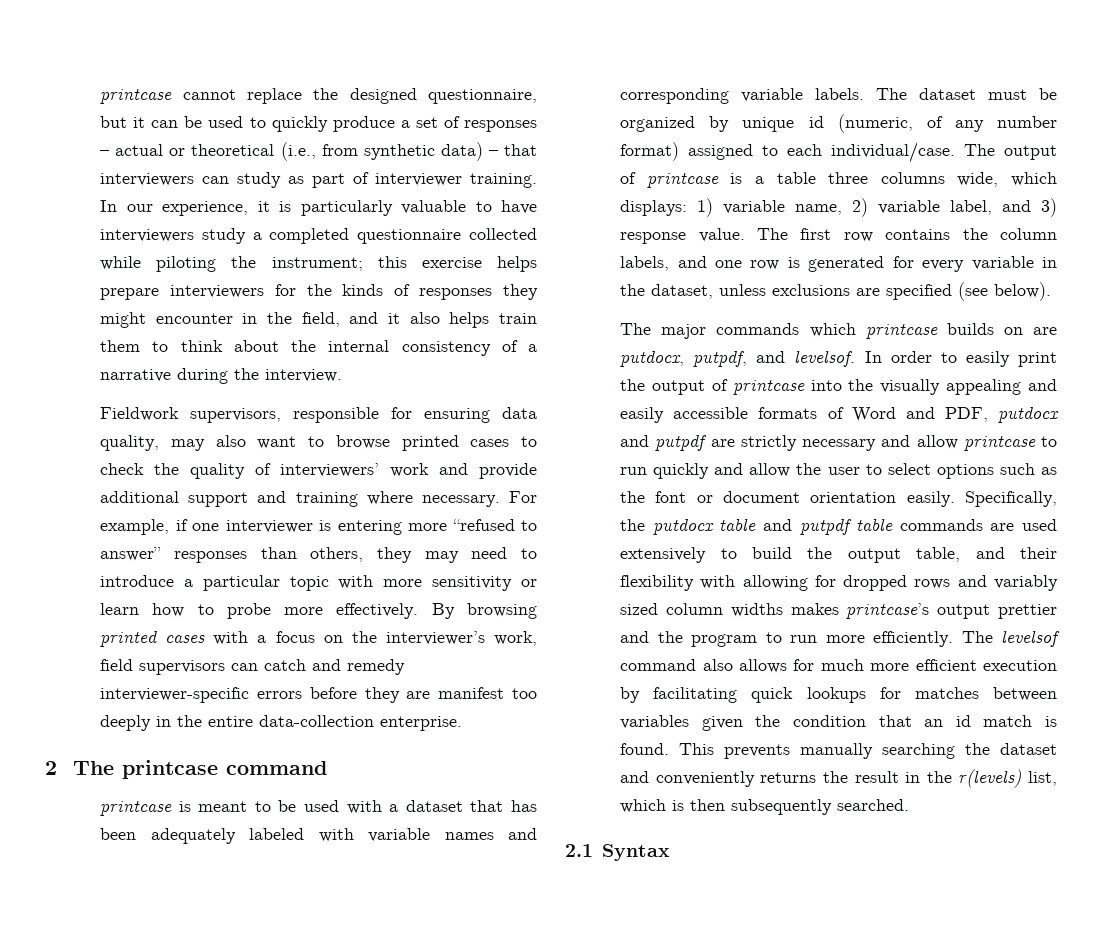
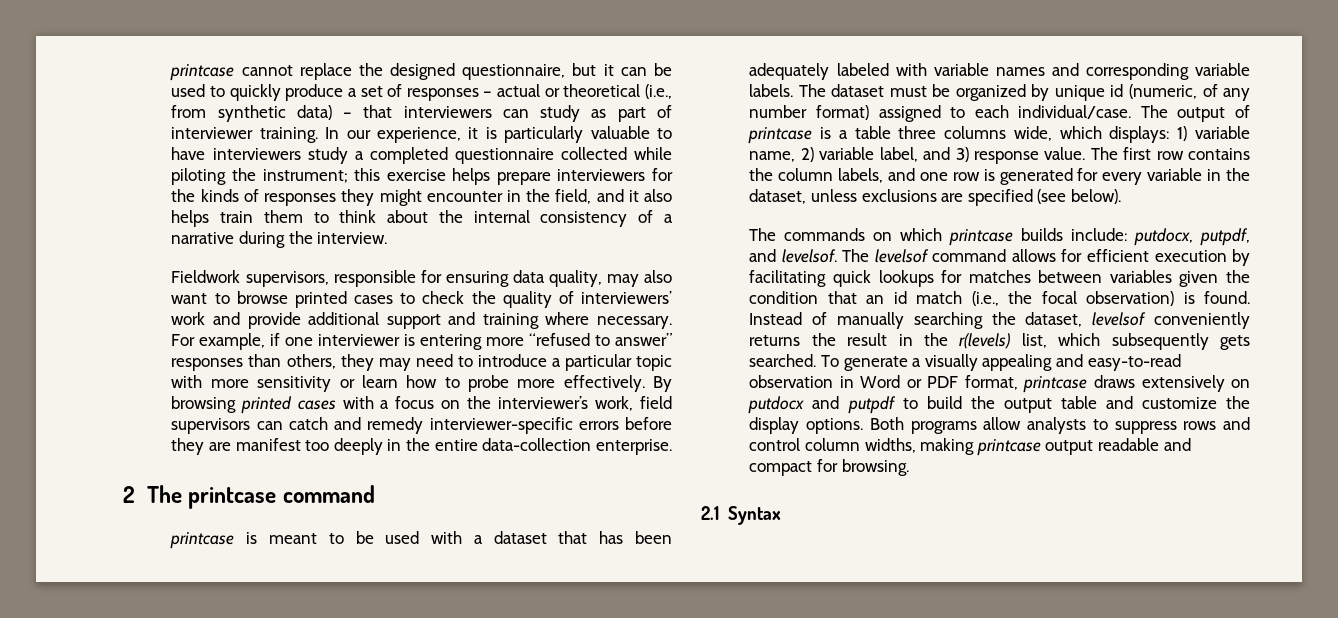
- The major commands which printcase builds on are putdocx, putpdf, and levelsof.
+ The commands on which printcase builds include: putdocx, putpdf, and levelsof.
- In order to easily print the output of printcase into the visually appealing and easily accessible formats of Word and PDF, putdocx and putpdf are strictly necessary and allow printcase to run quickly and allow the user to select options such as the font or document orientation easily. Specifically, the putdocx table and putpdf table commands are used extensively to build the output table, and their flexibility with allowing for dropped rows and variably sized column widths makes printcase’s output prettier and the program to run more efficiently.
- The levelsof command also allows for much more efficient execution by facilitating quick lookups for matches between variables given the condition that an id match is found. This prevents manually searching the dataset and conveniently returns the result in the r(levels) list, which is then subsequently searched.
+ The levelsof command allows for efficient execution by facilitating quick lookups for matches between variables given the condition that an id match (i.e., the focal observation) is found. Instead of manually searching the dataset, levelsof conveniently returns the result in the r(levels) list, which subsequently gets searched. To generate a visually appealing and easy-to-read observation in Word or PDF format, printcase draws extensively on putdocx and putpdf to build the output table and customize the display options. Both programs allow analysts to suppress rows and control column widths, making printcase output readable and compact for browsing.

